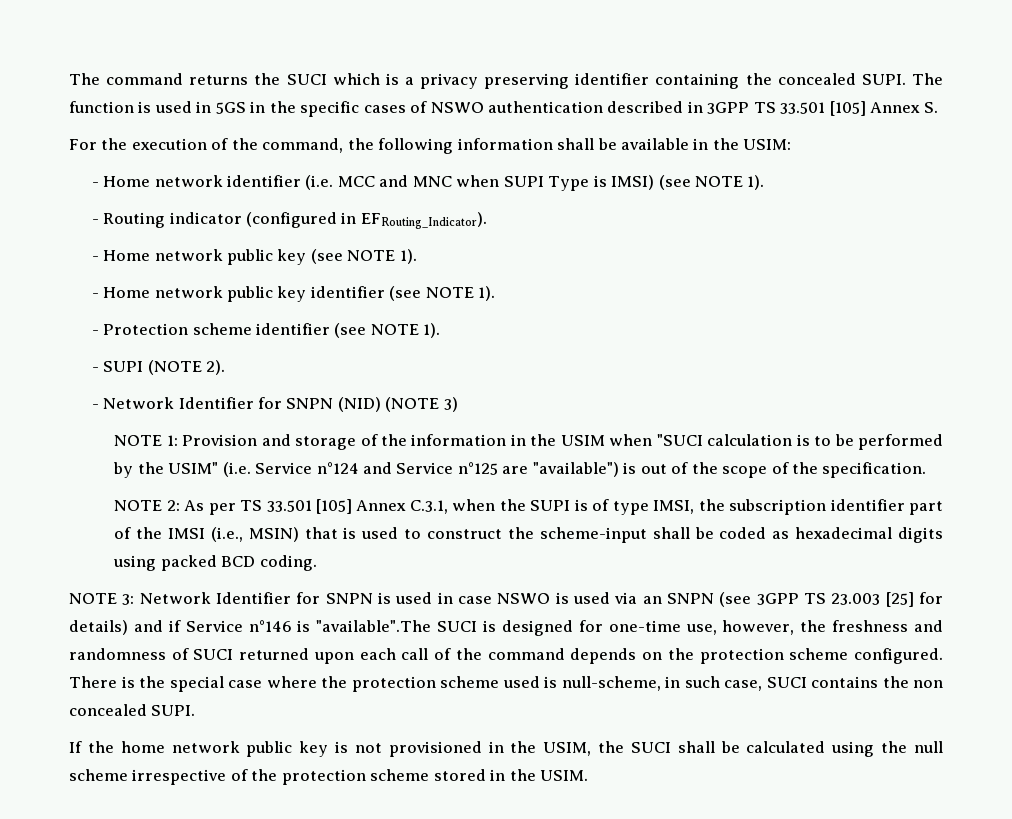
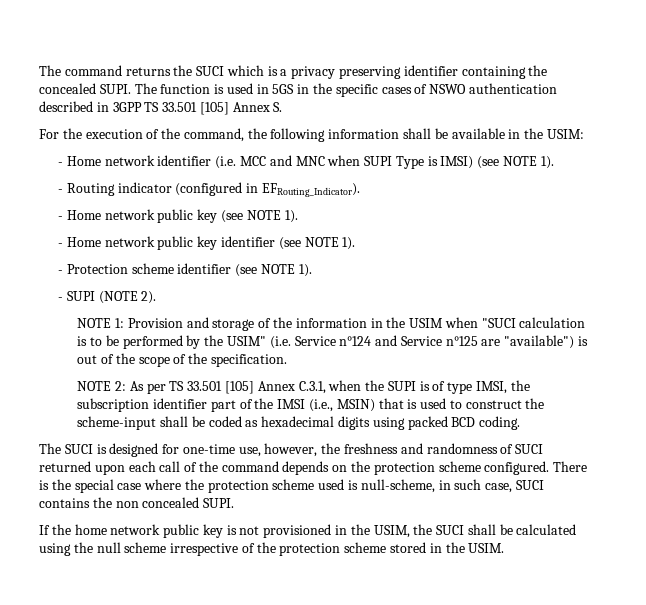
- - Network Identifier for SNPN (NID) (NOTE 3)
- NOTE 3: Network Identifier for SNPN is used in case NSWO is used via an SNPN (see 3GPP TS 23.003 [25] for details) and if Service n°146 is "available".The SUCI is designed for one-time use, however, the freshness and randomness of SUCI returned upon each call of the command depends on the protection scheme configured.
+ The SUCI is designed for one-time use, however, the freshness and randomness of SUCI returned upon each call of the command depends on the protection scheme configured.

